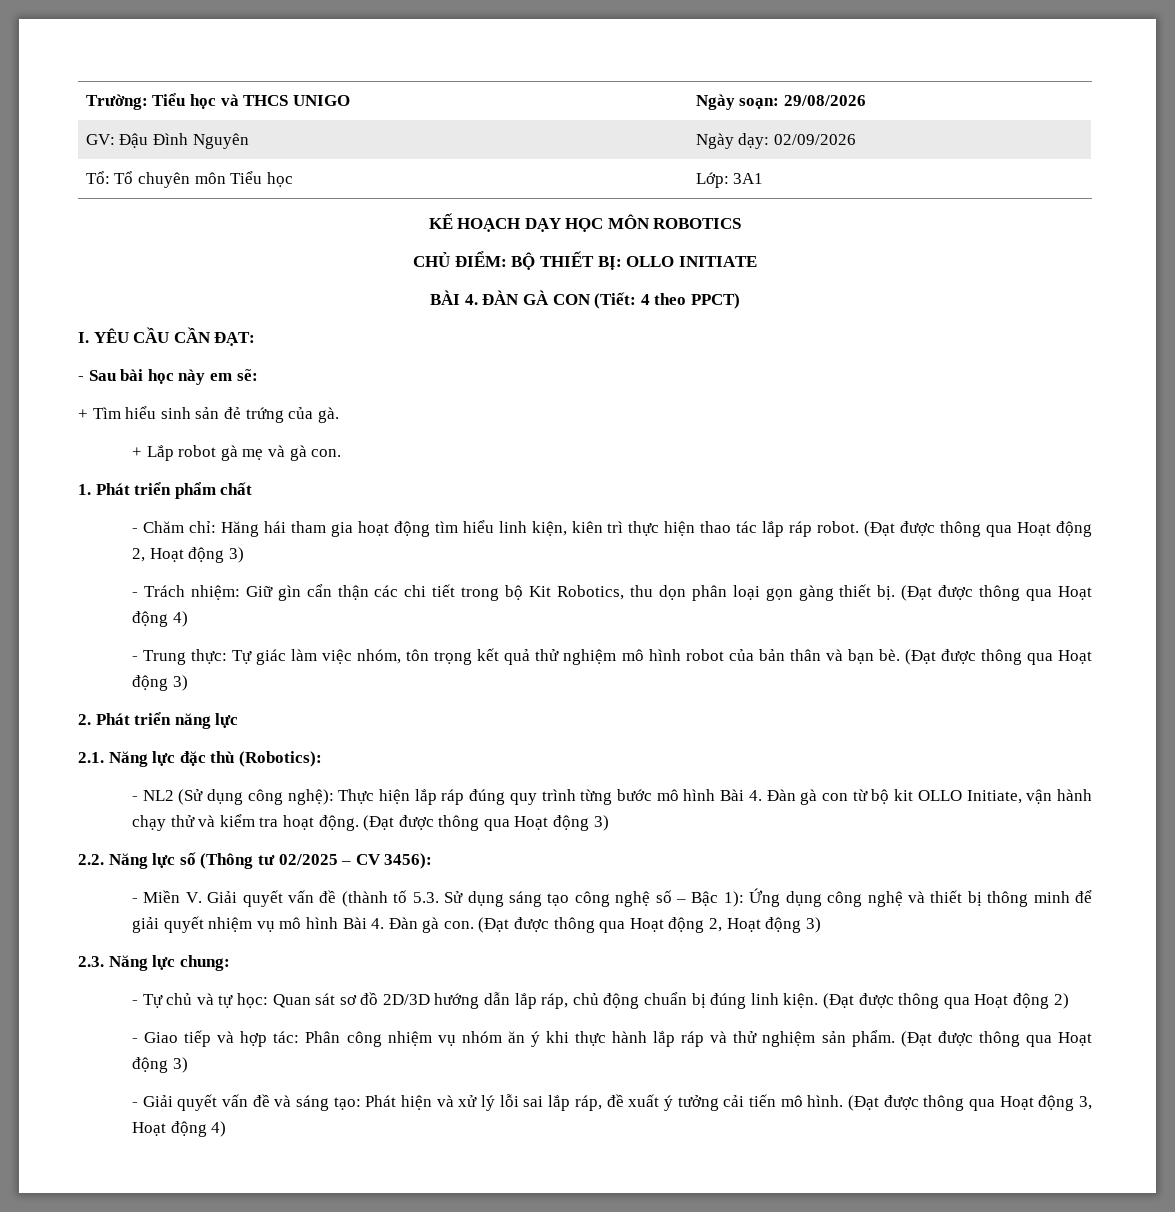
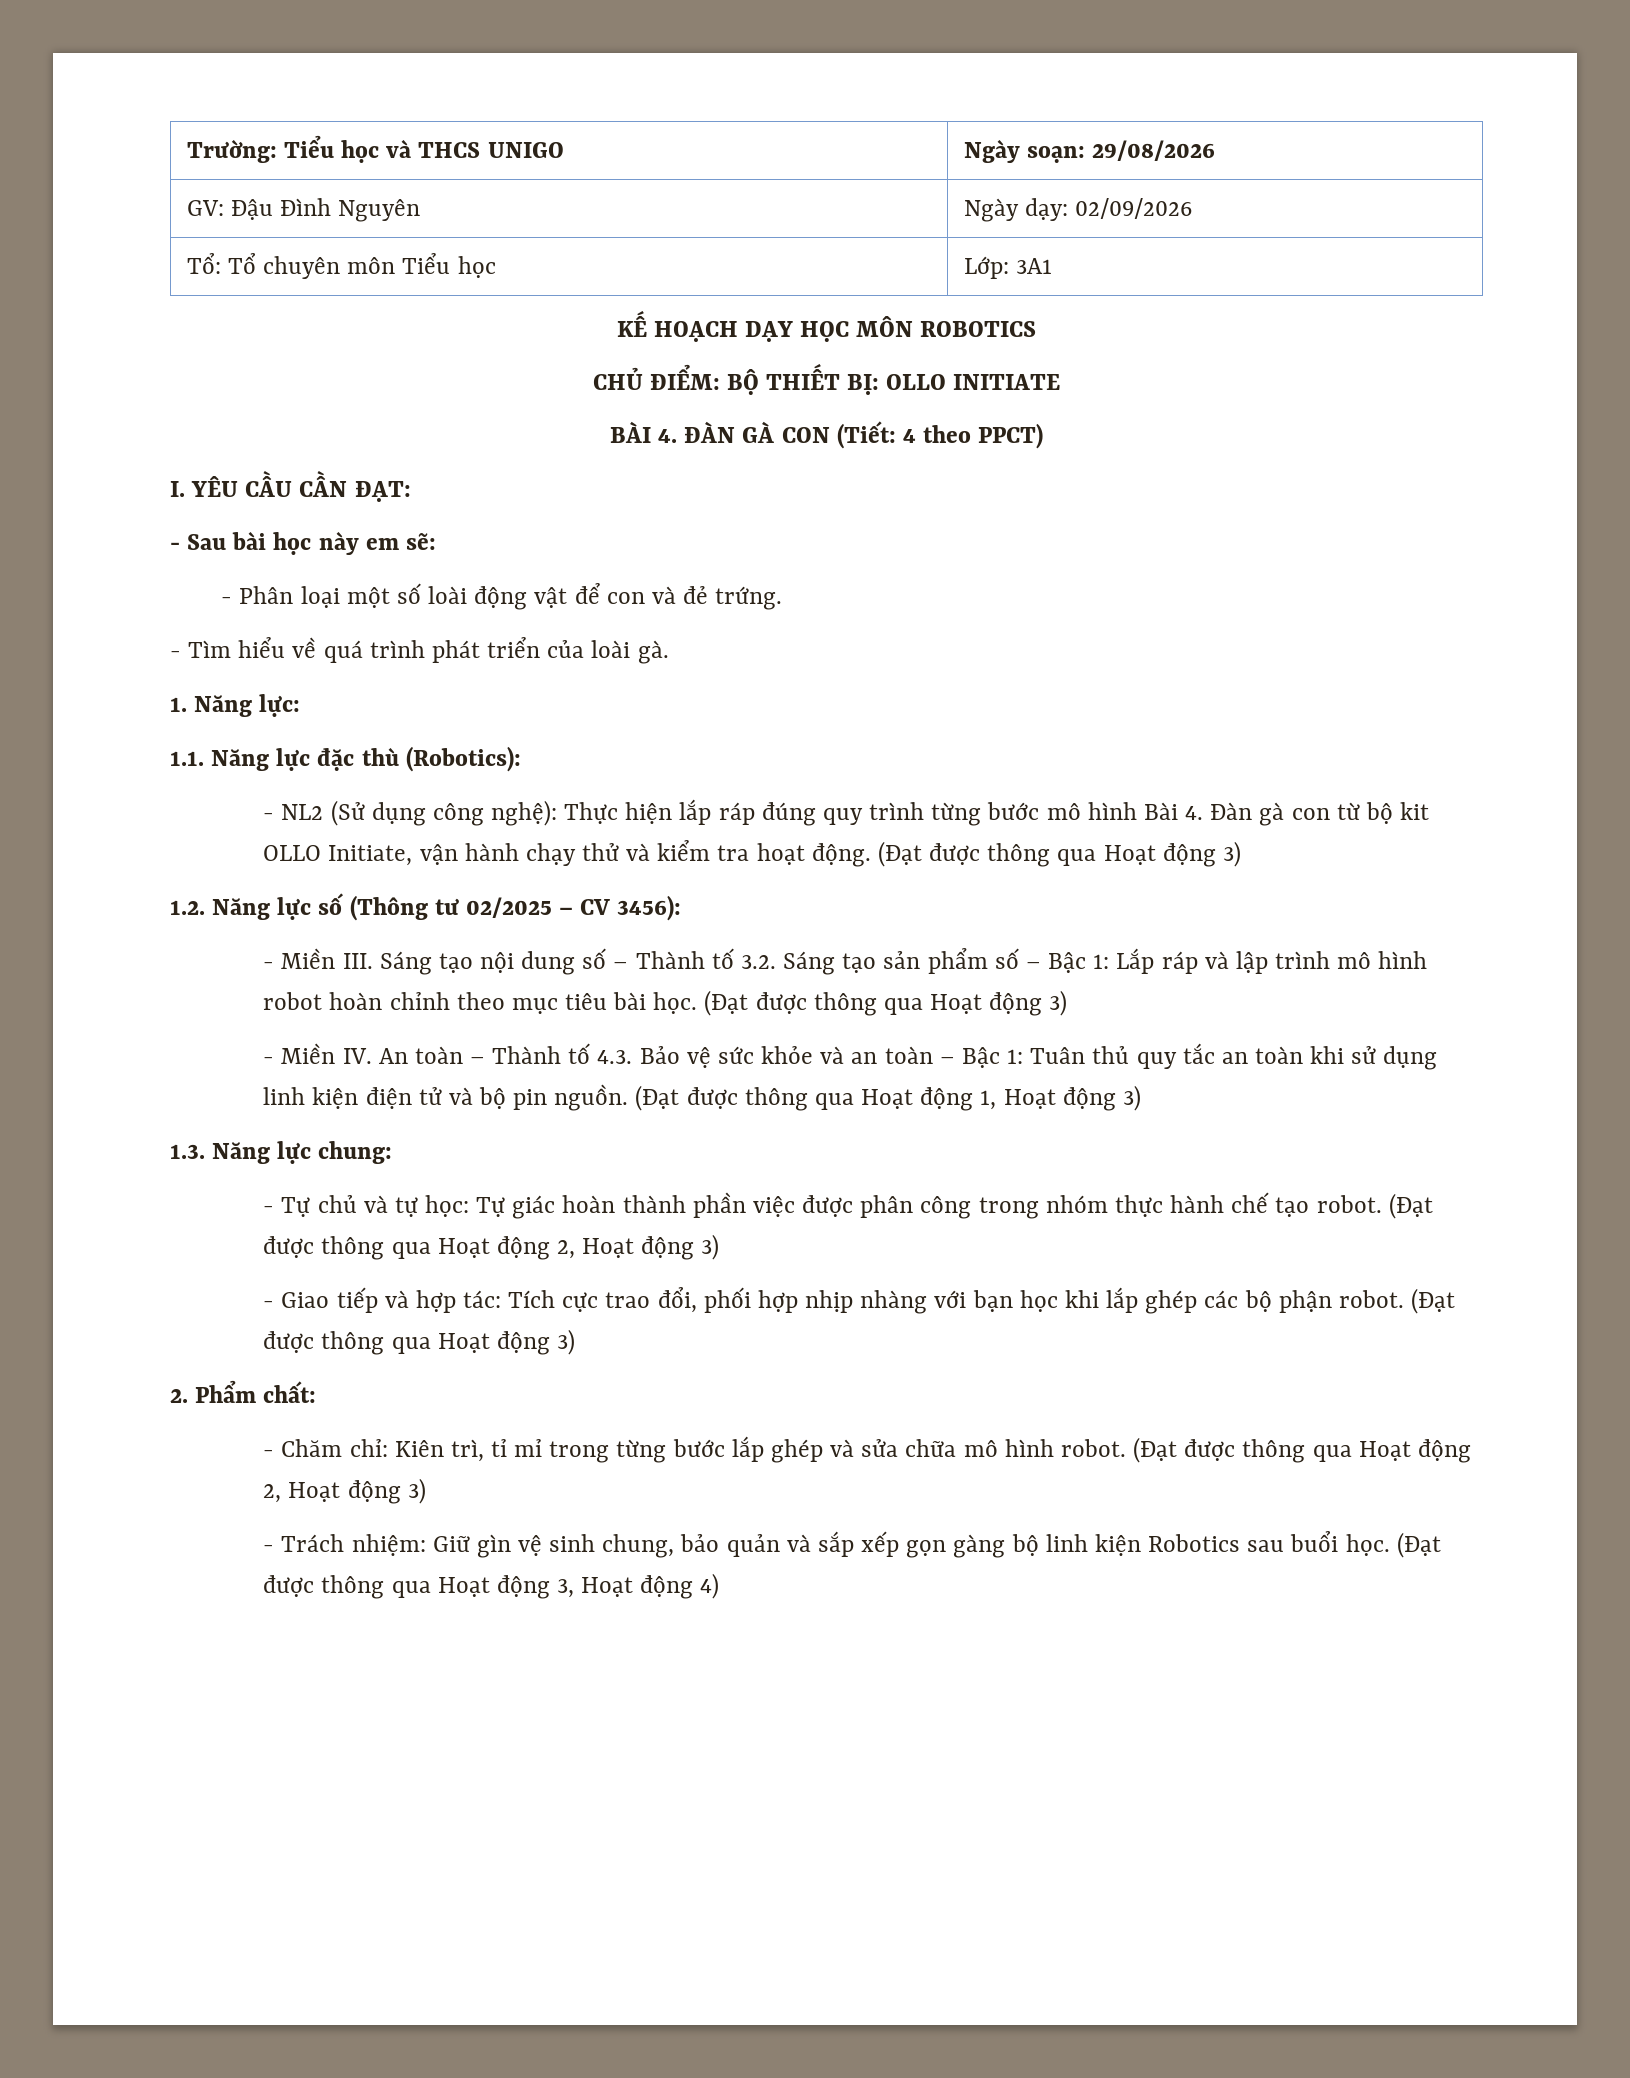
- + Tìm hiểu sinh sản đẻ trứng của gà.
- + Lắp robot gà mẹ và gà con.
- 1. Phát triển phẩm chất
- - Chăm chỉ: Hăng hái tham gia hoạt động tìm hiểu linh kiện, kiên trì thực hiện thao tác lắp ráp robot. (Đạt được thông qua Hoạt động 2, Hoạt động 3)
- - Trách nhiệm: Giữ gìn cẩn thận các chi tiết trong bộ Kit Robotics, thu dọn phân loại gọn gàng thiết bị. (Đạt được thông qua Hoạt động 4)
- - Trung thực: Tự giác làm việc nhóm, tôn trọng kết quả thử nghiệm mô hình robot của bản thân và bạn bè. (Đạt được thông qua Hoạt động 3)
- 2. Phát triển năng lực
- 2.1. Năng lực đặc thù (Robotics):
+ - Phân loại một số loài động vật để con và đẻ trứng.
+ - Tìm hiểu về quá trình phát triển của loài gà.
+ 1. Năng lực:
+ 1.1. Năng lực đặc thù (Robotics):
- 2.2. Năng lực số (Thông tư 02/2025 – CV 3456):
+ 1.2. Năng lực số (Thông tư 02/2025 – CV 3456):
- - Miền V. Giải quyết vấn đề (thành tố 5.3. Sử dụng sáng tạo công nghệ số – Bậc 1): Ứng dụng công nghệ và thiết bị thông minh để giải quyết nhiệm vụ mô hình Bài 4. Đàn gà con.
+ - Miền III. Sáng tạo nội dung số – Thành tố 3.2. Sáng tạo sản phẩm số – Bậc 1: Lắp ráp và lập trình mô hình robot hoàn chỉnh theo mục tiêu bài học. (Đạt được thông qua Hoạt động 3)
+ - Miền IV. An toàn – Thành tố 4.3. Bảo vệ sức khỏe và an toàn – Bậc 1: Tuân thủ quy tắc an toàn khi sử dụng linh kiện điện tử và bộ pin nguồn. (Đạt được thông qua Hoạt động 1, Hoạt động 3)
+ 1.3. Năng lực chung:
+ - Tự chủ và tự học: Tự giác hoàn thành phần việc được phân công trong nhóm thực hành chế tạo robot.
- 2.3. Năng lực chung:
- - Tự chủ và tự học: Quan sát sơ đồ 2D/3D hướng dẫn lắp ráp, chủ động chuẩn bị đúng linh kiện. (Đạt được thông qua Hoạt động 2)
- - Giao tiếp và hợp tác: Phân công nhiệm vụ nhóm ăn ý khi thực hành lắp ráp và thử nghiệm sản phẩm. (Đạt được thông qua Hoạt động 3)
- - Giải quyết vấn đề và sáng tạo: Phát hiện và xử lý lỗi sai lắp ráp, đề xuất ý tưởng cải tiến mô hình.
+ - Giao tiếp và hợp tác: Tích cực trao đổi, phối hợp nhịp nhàng với bạn học khi lắp ghép các bộ phận robot. (Đạt được thông qua Hoạt động 3)
+ 2. Phẩm chất:
+ - Chăm chỉ: Kiên trì, tỉ mỉ trong từng bước lắp ghép và sửa chữa mô hình robot. (Đạt được thông qua Hoạt động 2, Hoạt động 3)
+ - Trách nhiệm: Giữ gìn vệ sinh chung, bảo quản và sắp xếp gọn gàng bộ linh kiện Robotics sau buổi học.

